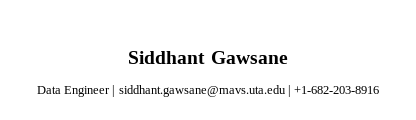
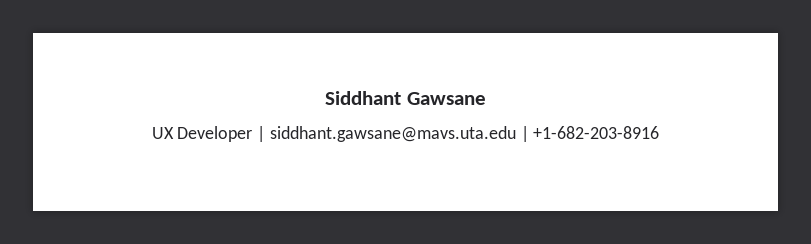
- Data Engineer | siddhant.gawsane@mavs.uta.edu | +1-682-203-8916
+ UX Developer | siddhant.gawsane@mavs.uta.edu | +1-682-203-8916

